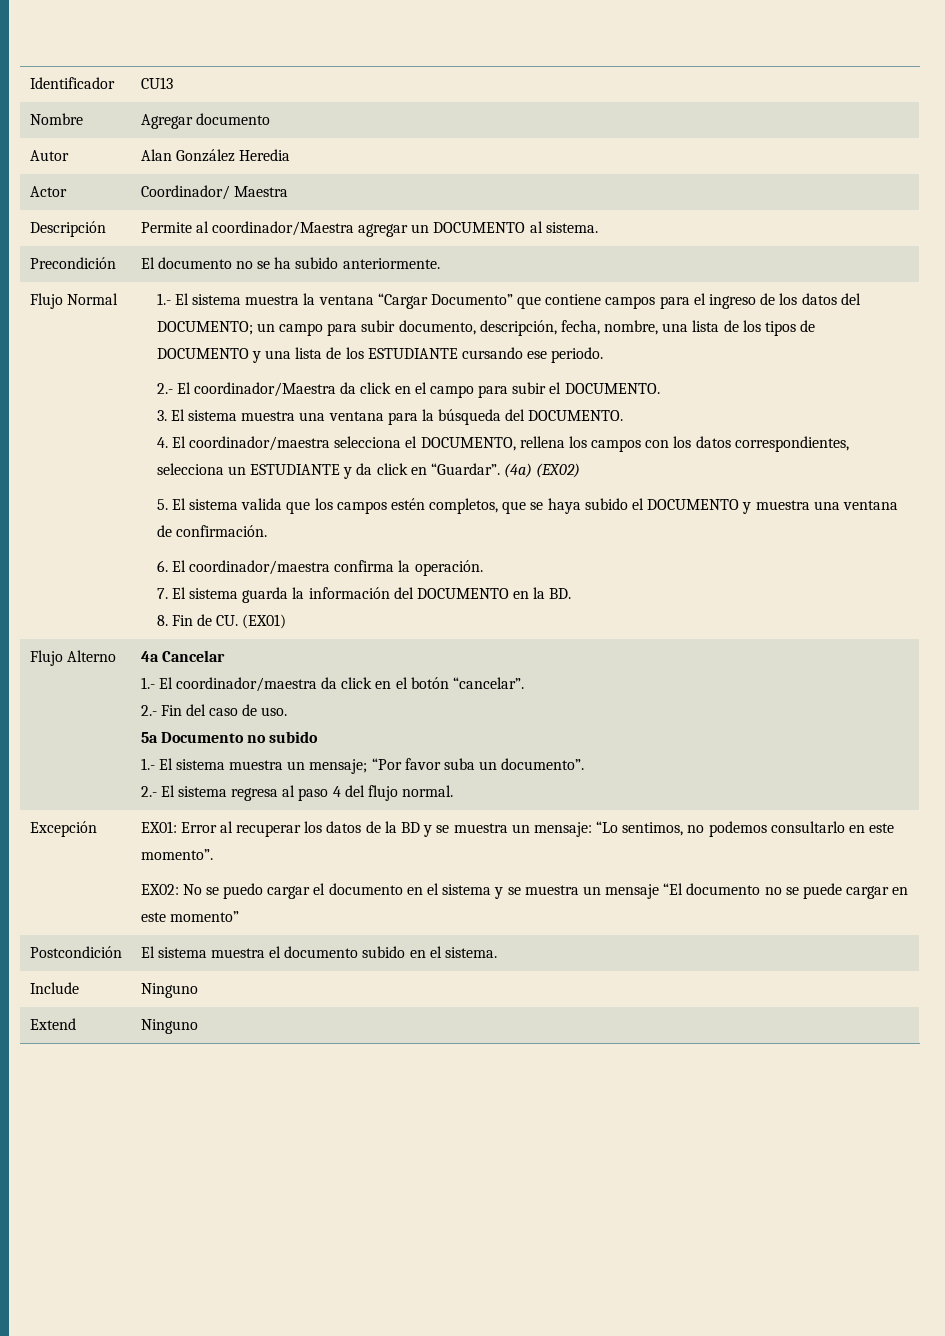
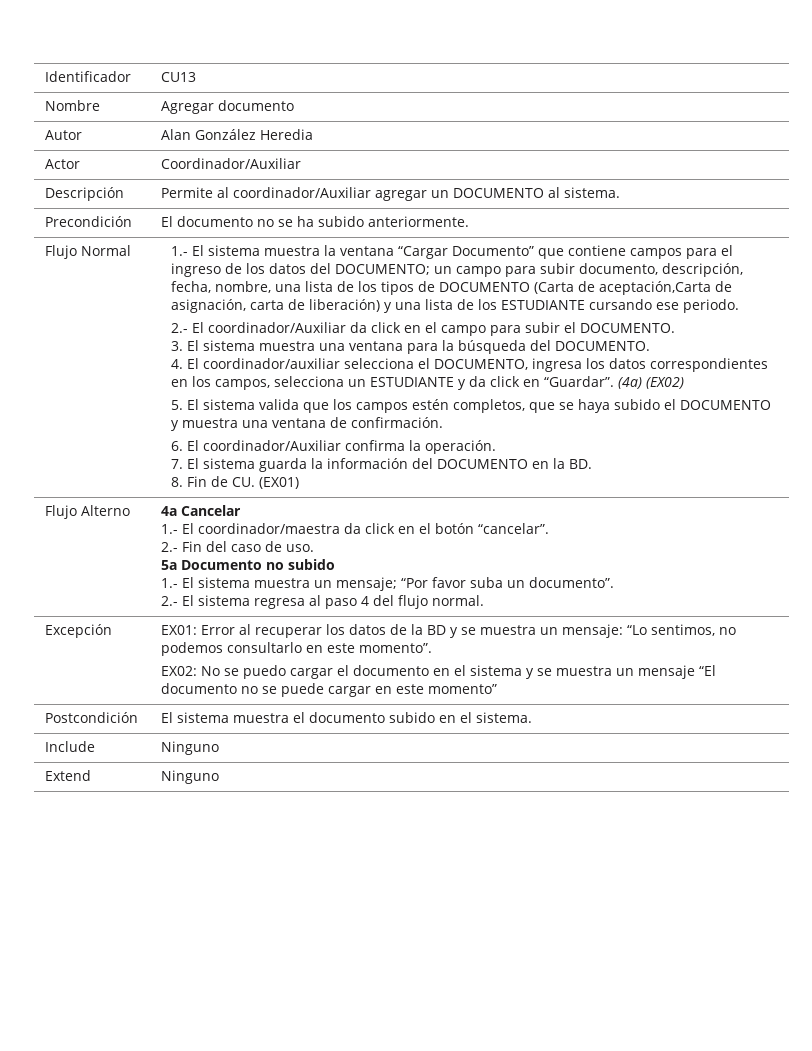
- Actor | Coordinador/ Maestra
+ Actor | Coordinador/Auxiliar
- Descripción | Permite al coordinador/Maestra agregar un DOCUMENTO al sistema.
+ Descripción | Permite al coordinador/Auxiliar agregar un DOCUMENTO al sistema.
- 1.- El sistema muestra la ventana “Cargar Documento” que contiene campos para el ingreso de los datos del DOCUMENTO; un campo para subir documento, descripción, fecha, nombre, una lista de los tipos de DOCUMENTO y una lista de los ESTUDIANTE cursando ese periodo.
+ 1.- El sistema muestra la ventana “Cargar Documento” que contiene campos para el ingreso de los datos del DOCUMENTO; un campo para subir documento, descripción, fecha, nombre, una lista de los tipos de DOCUMENTO (Carta de aceptación,Carta de asignación, carta de liberación) y una lista de los ESTUDIANTE cursando ese periodo.
- 2.- El coordinador/Maestra da click en el campo para subir el DOCUMENTO.
+ 2.- El coordinador/Auxiliar da click en el campo para subir el DOCUMENTO.
- 4. El coordinador/maestra selecciona el DOCUMENTO, rellena los campos con los datos correspondientes, selecciona un ESTUDIANTE y da click en “Guardar”.
+ 4. El coordinador/auxiliar selecciona el DOCUMENTO, ingresa los datos correspondientes en los campos, selecciona un ESTUDIANTE y da click en “Guardar”.
- 6. El coordinador/maestra confirma la operación.
+ 6. El coordinador/Auxiliar confirma la operación.

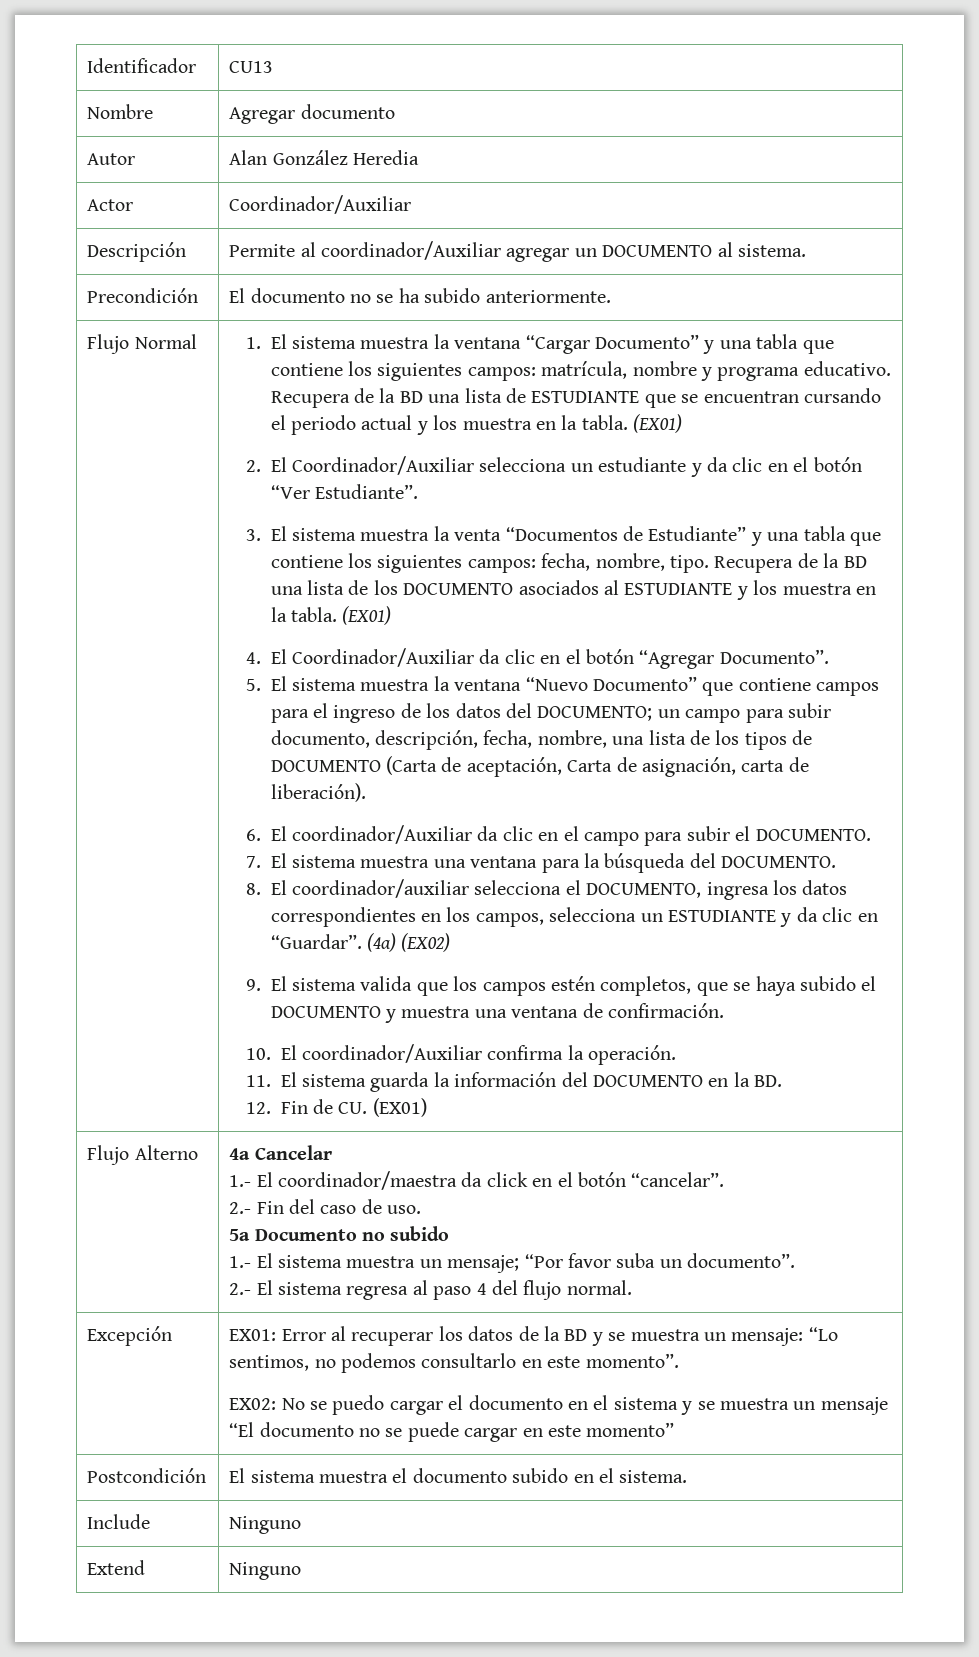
- 1.- El sistema muestra la ventana “Cargar Documento” que contiene campos para el ingreso de los datos del DOCUMENTO; un campo para subir documento, descripción, fecha, nombre, una lista de los tipos de DOCUMENTO (Carta de aceptación,Carta de asignación, carta de liberación) y una lista de los ESTUDIANTE cursando ese periodo.
- 2.- El coordinador/Auxiliar da click en el campo para subir el DOCUMENTO.
+ 1. El sistema muestra la ventana “Cargar Documento” y una tabla que contiene los siguientes campos: matrícula, nombre y programa educativo. Recupera de la BD una lista de ESTUDIANTE que se encuentran cursando el periodo actual y los muestra en la tabla. (EX01)
+ 2. El Coordinador/Auxiliar selecciona un estudiante y da clic en el botón “Ver Estudiante”.
+ 3. El sistema muestra la venta “Documentos de Estudiante” y una tabla que contiene los siguientes campos: fecha, nombre, tipo. Recupera de la BD una lista de los DOCUMENTO asociados al ESTUDIANTE y los muestra en la tabla. (EX01)
+ 4. El Coordinador/Auxiliar da clic en el botón “Agregar Documento”.
+ 5. El sistema muestra la ventana “Nuevo Documento” que contiene campos para el ingreso de los datos del DOCUMENTO; un campo para subir documento, descripción, fecha, nombre, una lista de los tipos de DOCUMENTO (Carta de aceptación, Carta de asignación, carta de liberación).
+ 6. El coordinador/Auxiliar da clic en el campo para subir el DOCUMENTO.
- 3. El sistema muestra una ventana para la búsqueda del DOCUMENTO.
+ 7. El sistema muestra una ventana para la búsqueda del DOCUMENTO.
- 4. El coordinador/auxiliar selecciona el DOCUMENTO, ingresa los datos correspondientes en los campos, selecciona un ESTUDIANTE y da click en “Guardar”.
+ 8. El coordinador/auxiliar selecciona el DOCUMENTO, ingresa los datos correspondientes en los campos, selecciona un ESTUDIANTE y da clic en “Guardar”.
- 5. El sistema valida que los campos estén completos, que se haya subido el DOCUMENTO y muestra una ventana de confirmación.
+ 9. El sistema valida que los campos estén completos, que se haya subido el DOCUMENTO y muestra una ventana de confirmación.
- 6. El coordinador/Auxiliar confirma la operación.
+ 10. El coordinador/Auxiliar confirma la operación.
- 7. El sistema guarda la información del DOCUMENTO en la BD.
+ 11. El sistema guarda la información del DOCUMENTO en la BD.
- 8. Fin de CU. (EX01)
+ 12. Fin de CU. (EX01)

